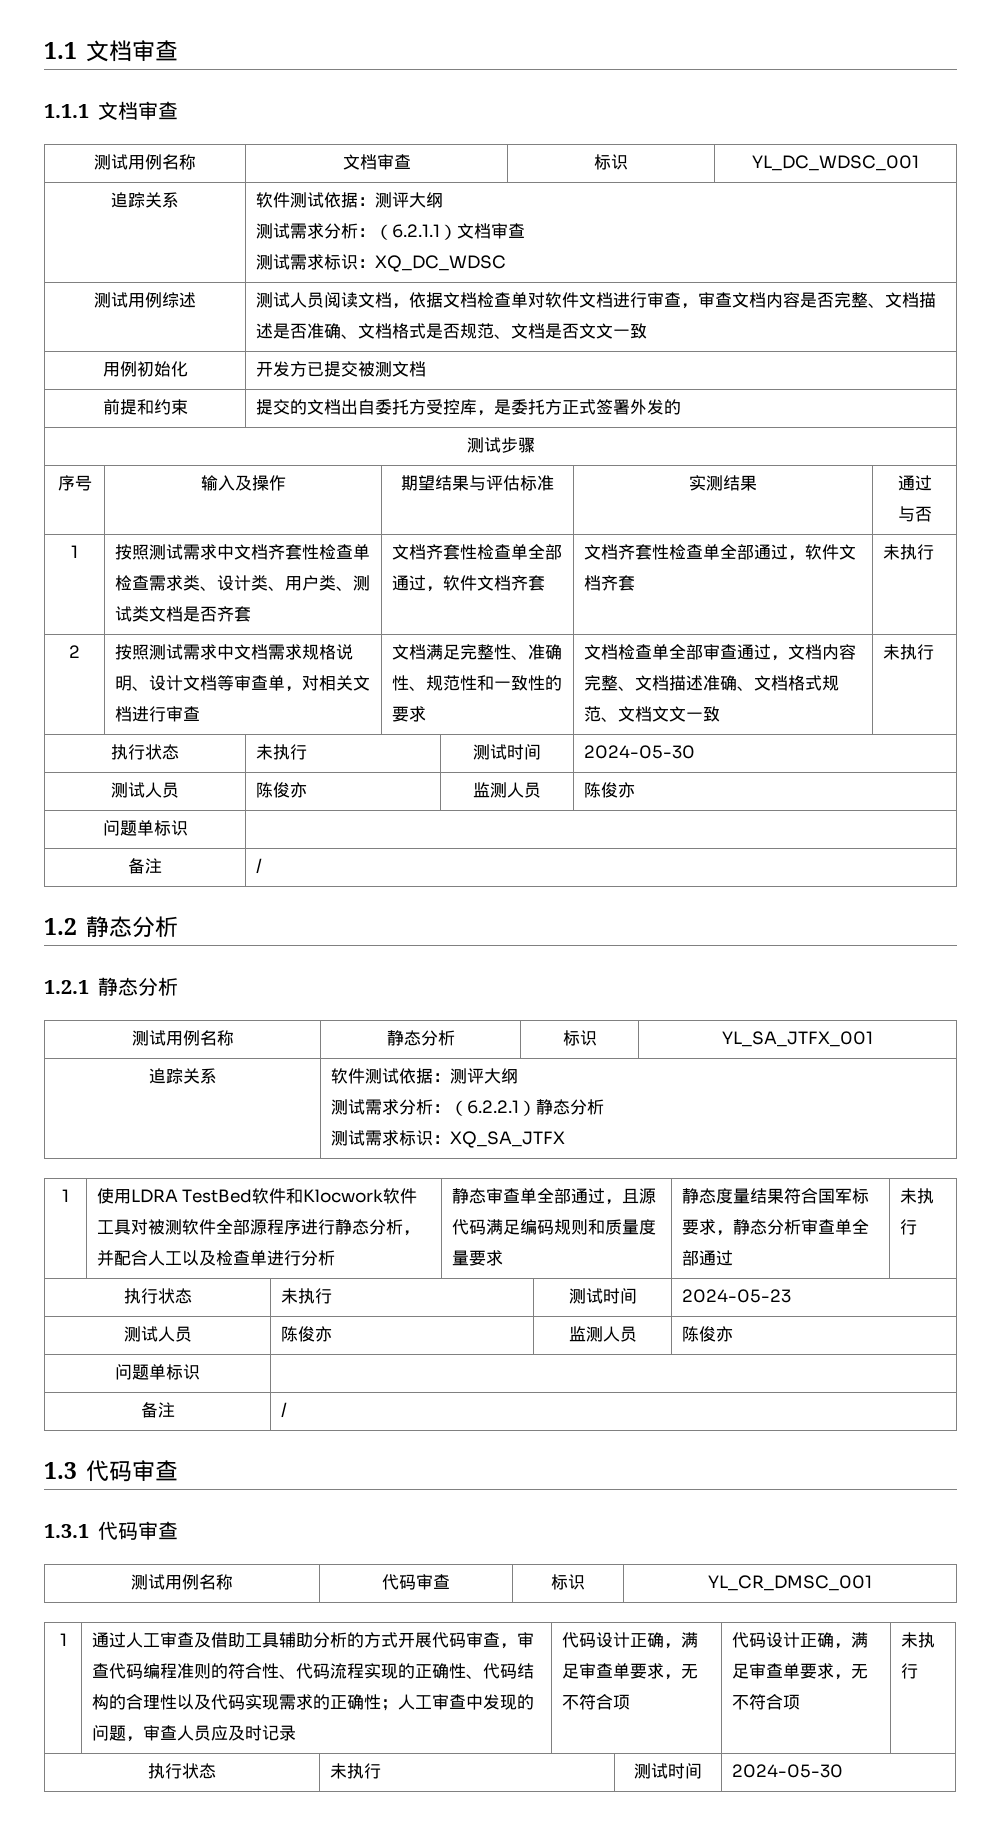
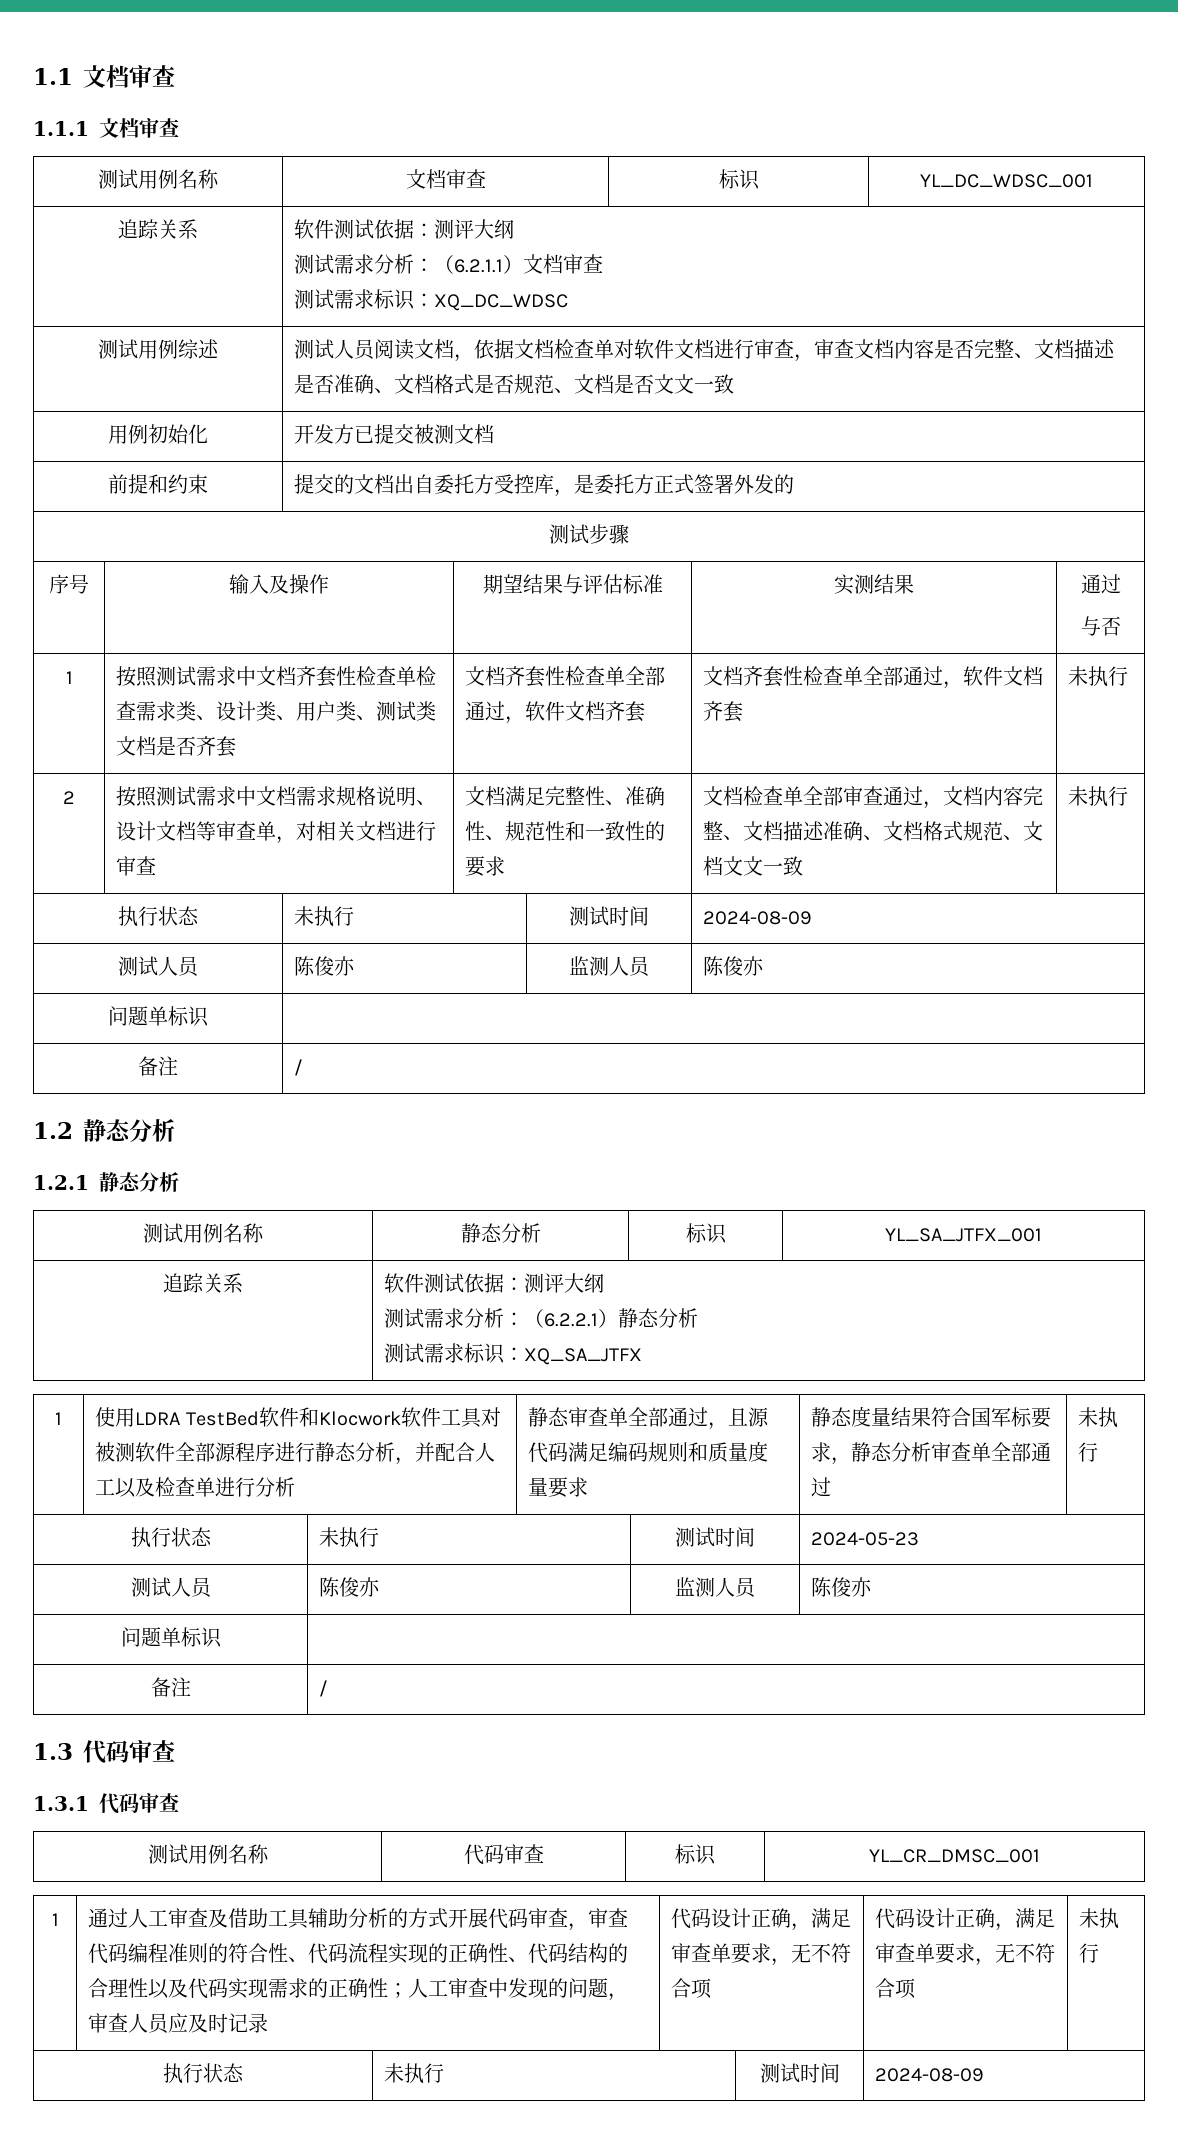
  文档检查单全部审查通过，文档内容完整、文档描述准确、文档格式规范、文档文文一致 | 未执行
- 执行状态 | 未执行 | 测试时间 | 2024-05-30
+ 执行状态 | 未执行 | 测试时间 | 2024-08-09
  代码设计正确，满足审查单要求，无不符合项 | 未执行
- 执行状态 | 未执行 | 测试时间 | 2024-05-30
+ 执行状态 | 未执行 | 测试时间 | 2024-08-09

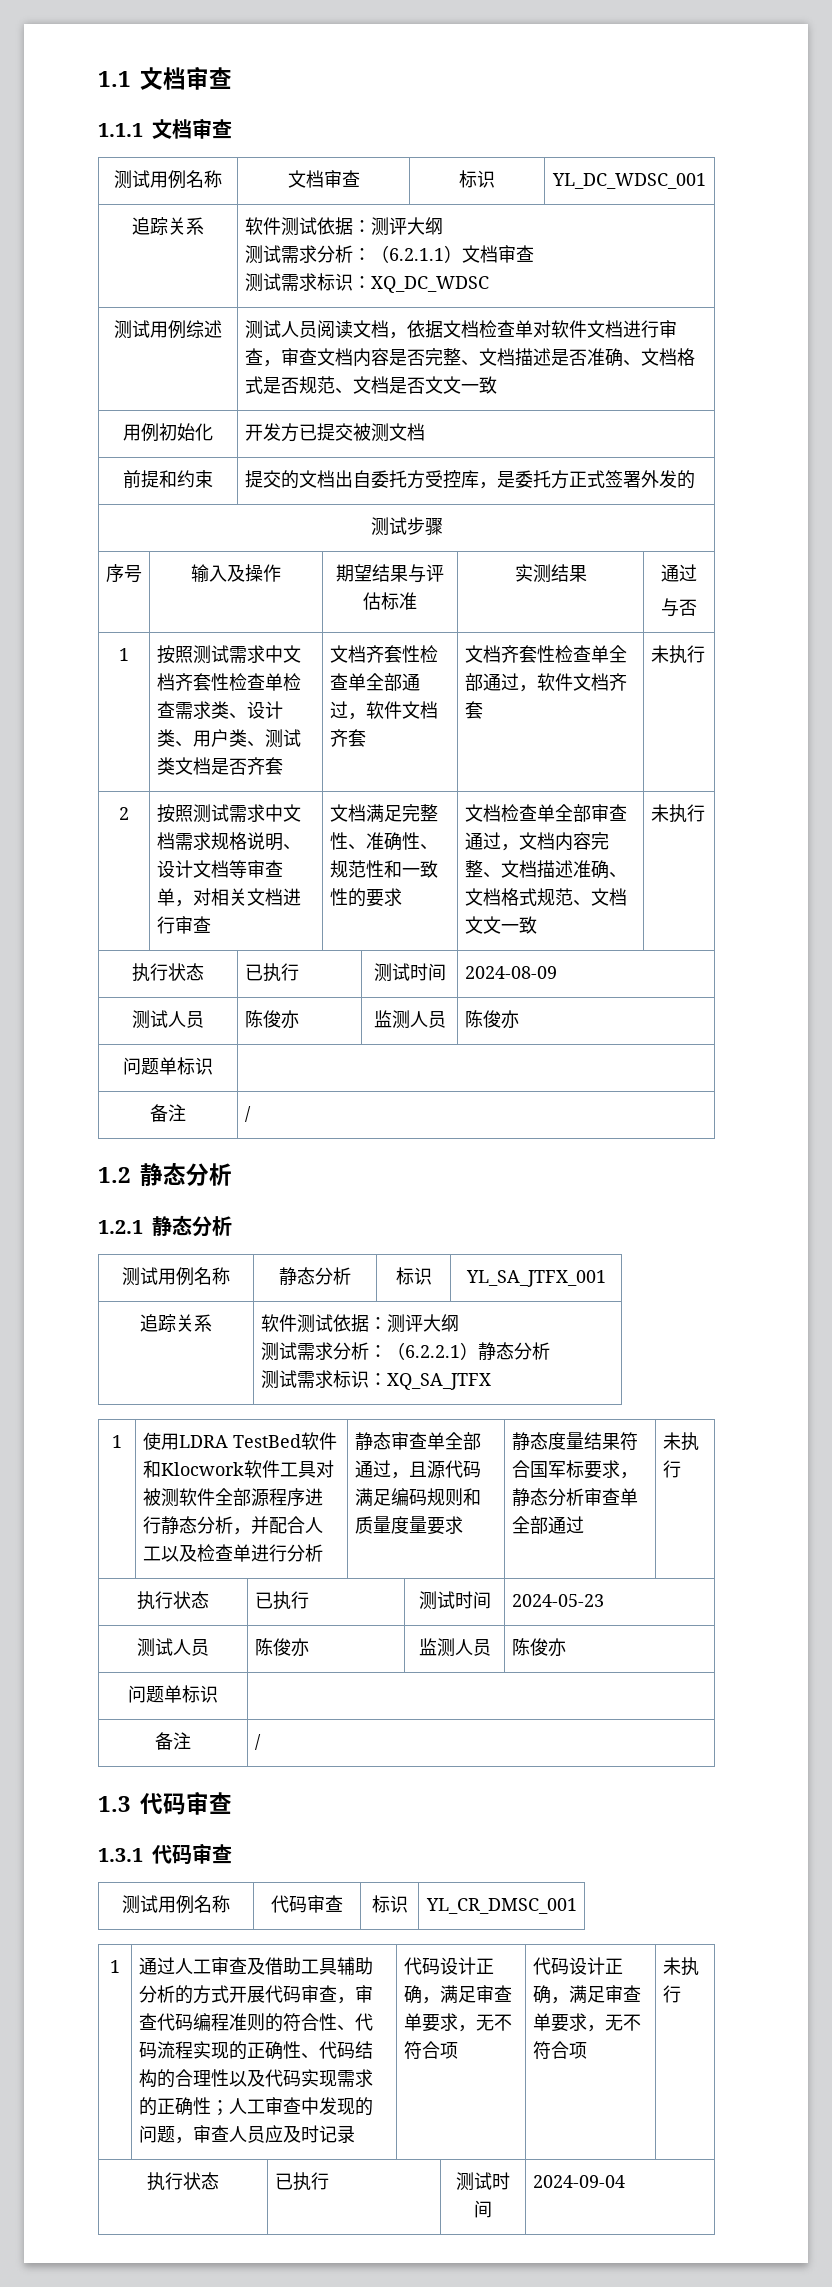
  文档检查单全部审查通过，文档内容完整、文档描述准确、文档格式规范、文档文文一致 | 未执行
- 执行状态 | 未执行 | 测试时间 | 2024-08-09
+ 执行状态 | 已执行 | 测试时间 | 2024-08-09
- 执行状态 | 未执行 | 测试时间 | 2024-05-23
+ 执行状态 | 已执行 | 测试时间 | 2024-05-23
  代码设计正确，满足审查单要求，无不符合项 | 未执行
- 执行状态 | 未执行 | 测试时间 | 2024-08-09
+ 执行状态 | 已执行 | 测试时间 | 2024-09-04

